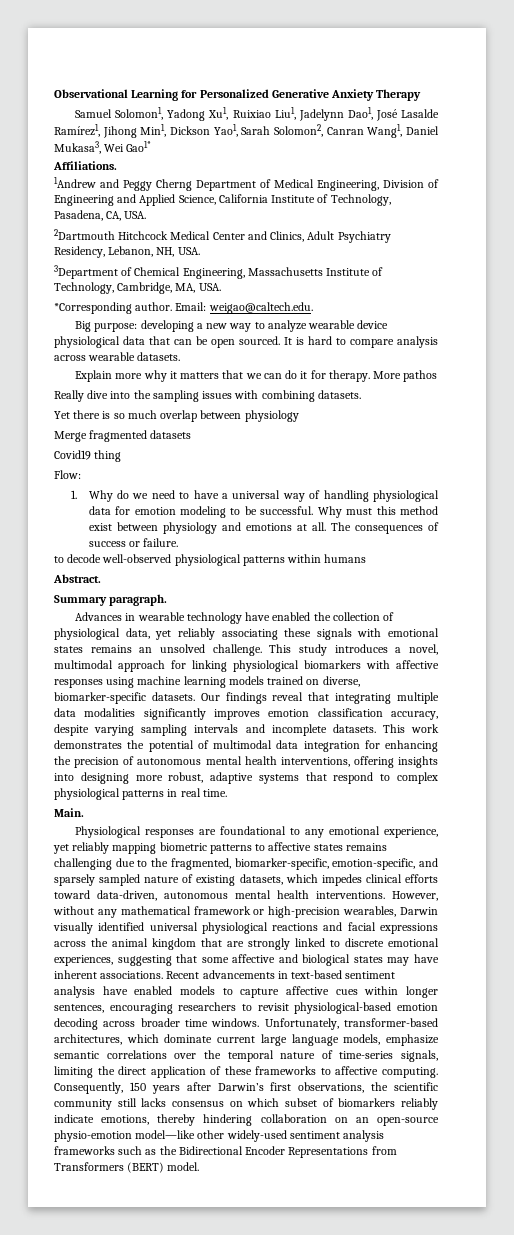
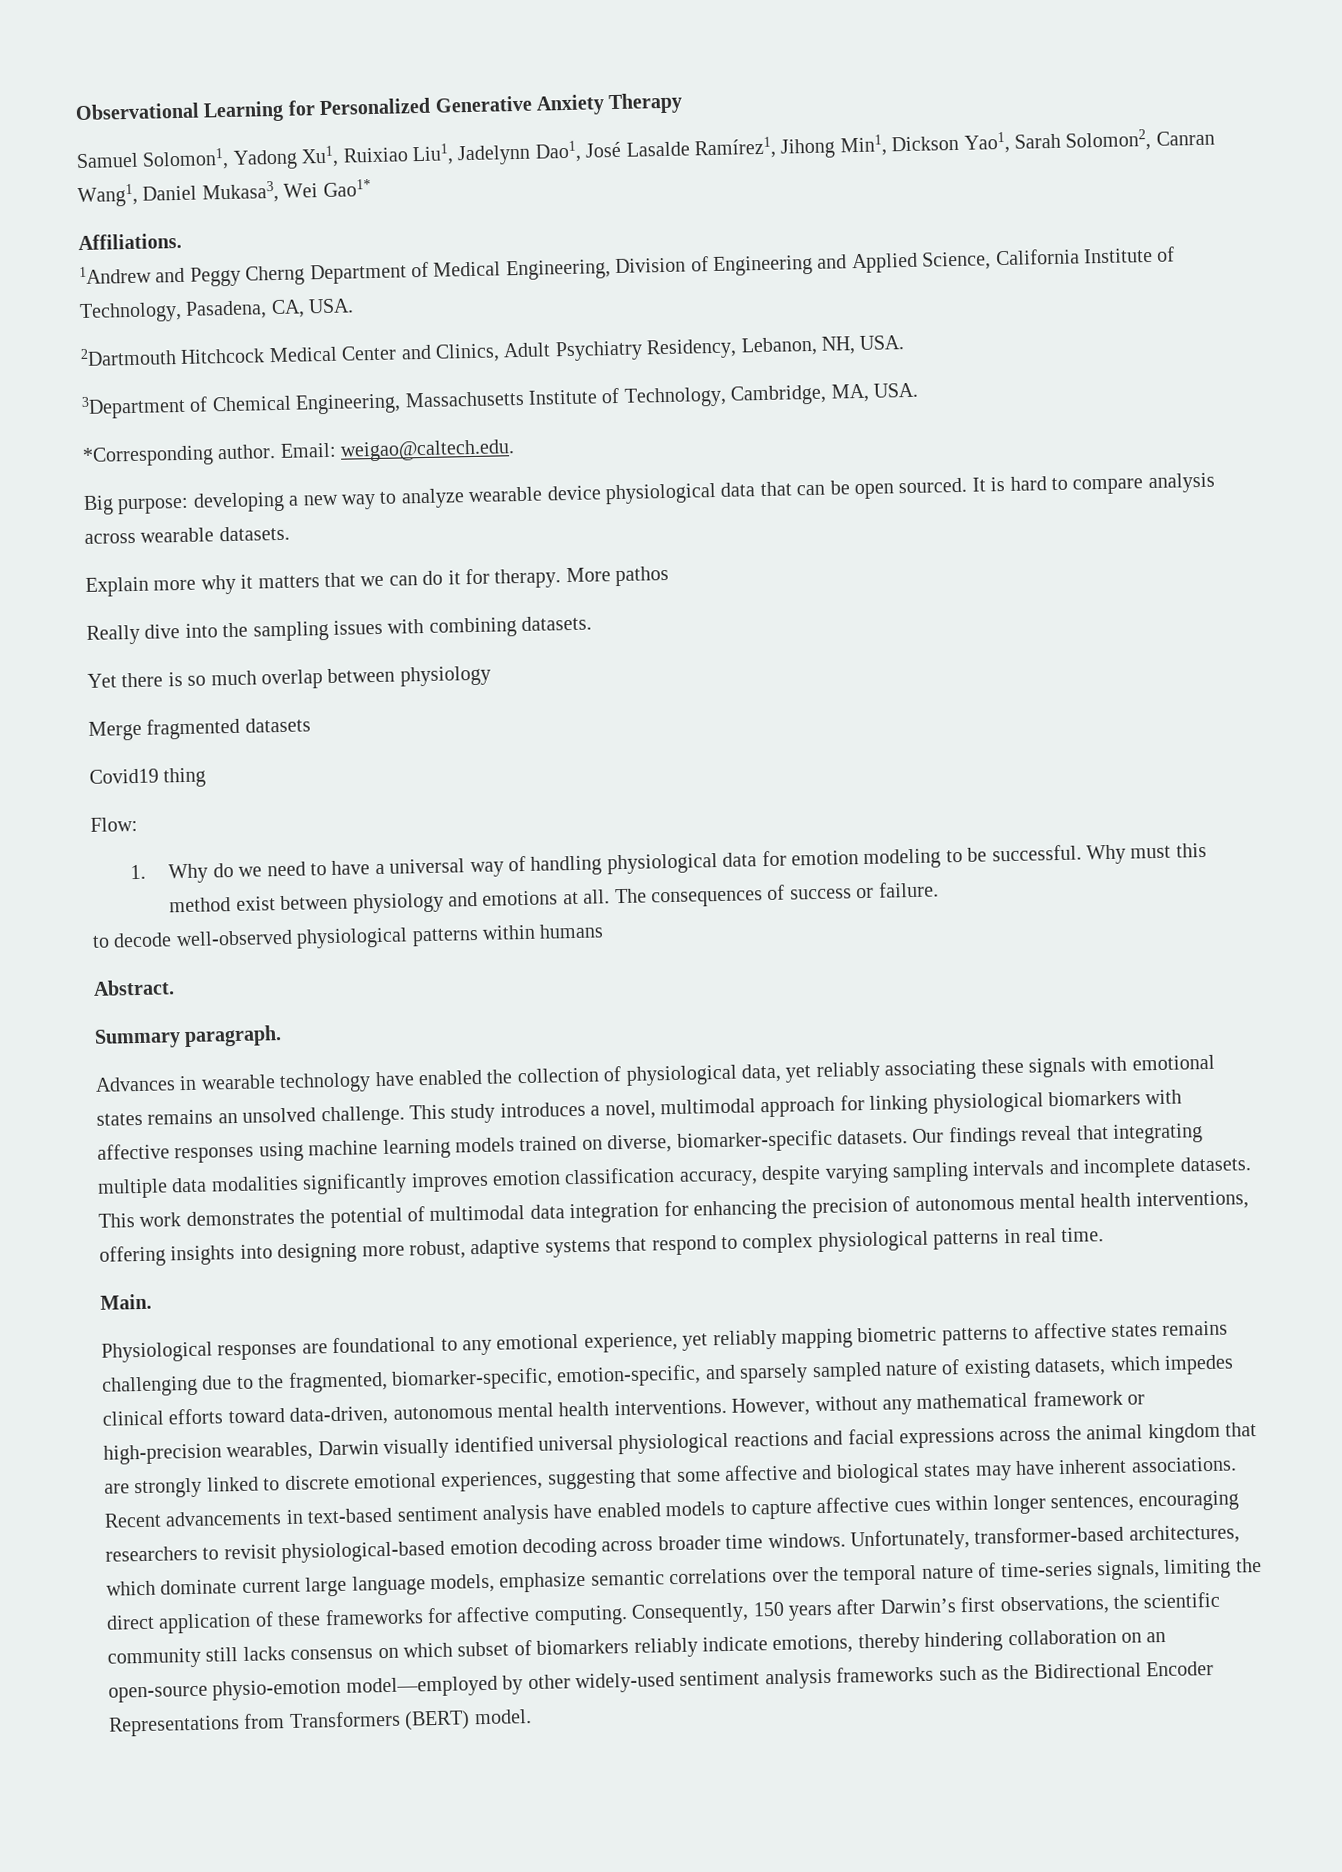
- Unfortunately, transformer-based architectures, which dominate current large language models, emphasize semantic correlations over the temporal nature of time-series signals, limiting the direct application of these frameworks to affective computing.
+ Unfortunately, transformer-based architectures, which dominate current large language models, emphasize semantic correlations over the temporal nature of time-series signals, limiting the direct application of these frameworks for affective computing.
- Consequently, 150 years after Darwin’s first observations, the scientific community still lacks consensus on which subset of biomarkers reliably indicate emotions, thereby hindering collaboration on an open-source physio-emotion model—like other widely-used sentiment analysis frameworks such as the Bidirectional Encoder Representations from Transformers (BERT) model.
+ Consequently, 150 years after Darwin’s first observations, the scientific community still lacks consensus on which subset of biomarkers reliably indicate emotions, thereby hindering collaboration on an open-source physio-emotion model—employed by other widely-used sentiment analysis frameworks such as the Bidirectional Encoder Representations from Transformers (BERT) model.

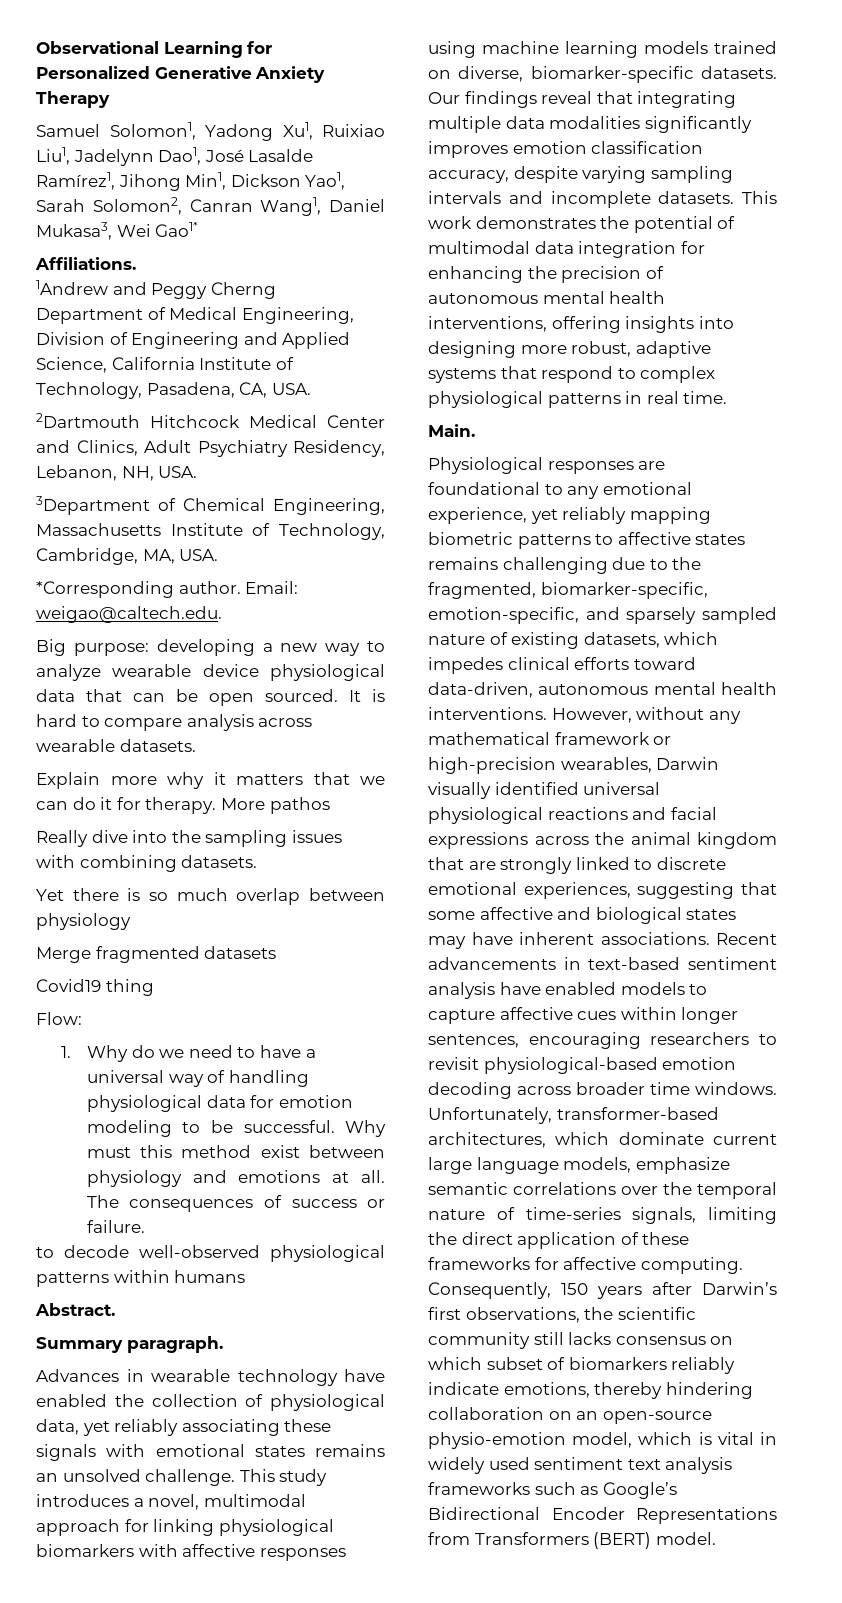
- Consequently, 150 years after Darwin’s first observations, the scientific community still lacks consensus on which subset of biomarkers reliably indicate emotions, thereby hindering collaboration on an open-source physio-emotion model—employed by other widely-used sentiment analysis frameworks such as the Bidirectional Encoder Representations from Transformers (BERT) model.
+ Consequently, 150 years after Darwin’s first observations, the scientific community still lacks consensus on which subset of biomarkers reliably indicate emotions, thereby hindering collaboration on an open-source physio-emotion model, which is vital in widely used sentiment text analysis frameworks such as Google’s Bidirectional Encoder Representations from Transformers (BERT) model.

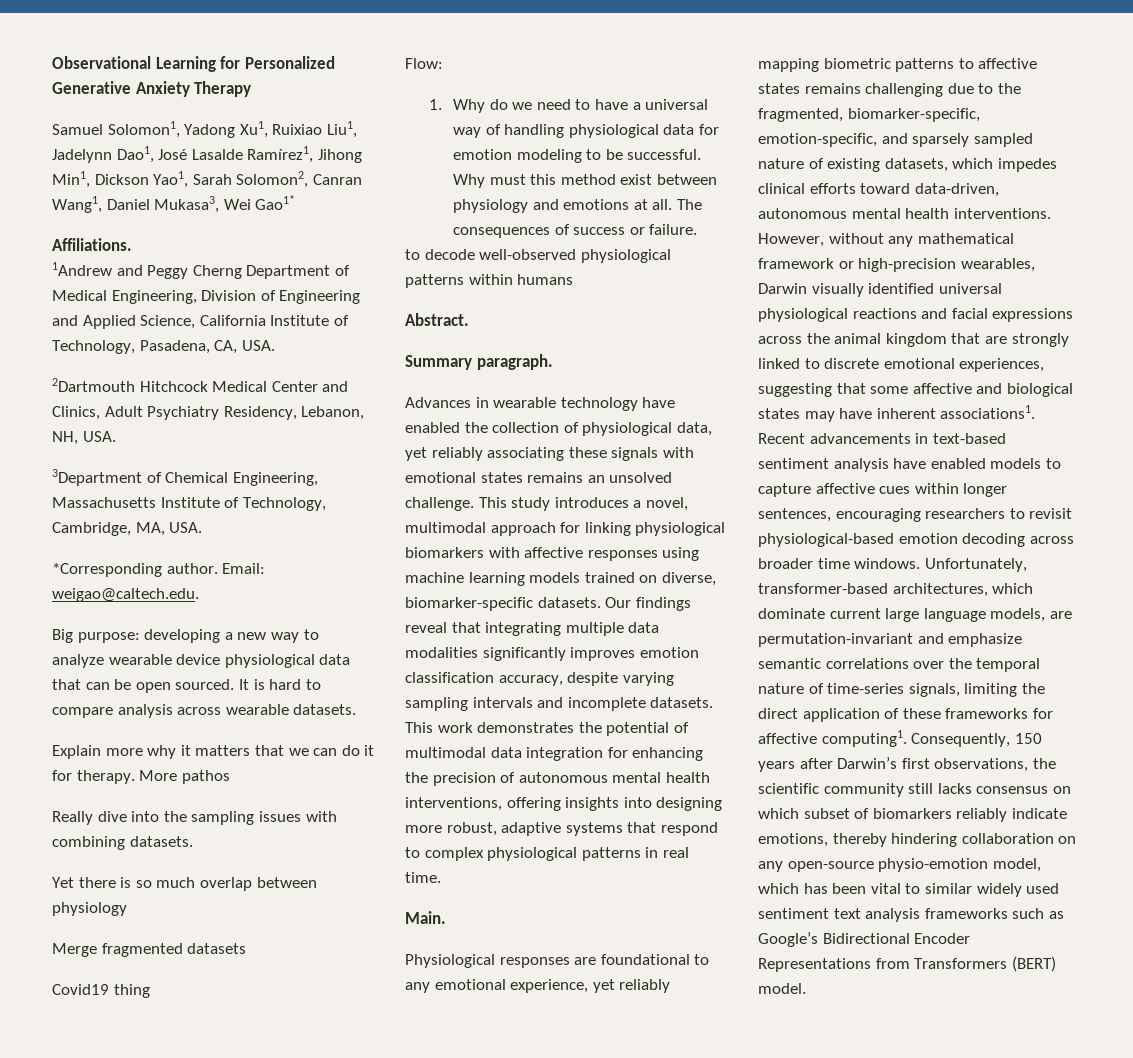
- However, without any mathematical framework or high-precision wearables, Darwin visually identified universal physiological reactions and facial expressions across the animal kingdom that are strongly linked to discrete emotional experiences, suggesting that some affective and biological states may have inherent associations.
+ However, without any mathematical framework or high-precision wearables, Darwin visually identified universal physiological reactions and facial expressions across the animal kingdom that are strongly linked to discrete emotional experiences, suggesting that some affective and biological states may have inherent associations1.
- Unfortunately, transformer-based architectures, which dominate current large language models, emphasize semantic correlations over the temporal nature of time-series signals, limiting the direct application of these frameworks for affective computing.
+ Unfortunately, transformer-based architectures, which dominate current large language models, are permutation-invariant and emphasize semantic correlations over the temporal nature of time-series signals, limiting the direct application of these frameworks for affective computing1.
- Consequently, 150 years after Darwin’s first observations, the scientific community still lacks consensus on which subset of biomarkers reliably indicate emotions, thereby hindering collaboration on an open-source physio-emotion model, which is vital in widely used sentiment text analysis frameworks such as Google’s Bidirectional Encoder Representations from Transformers (BERT) model.
+ Consequently, 150 years after Darwin’s first observations, the scientific community still lacks consensus on which subset of biomarkers reliably indicate emotions, thereby hindering collaboration on any open-source physio-emotion model, which has been vital to similar widely used sentiment text analysis frameworks such as Google’s Bidirectional Encoder Representations from Transformers (BERT) model.

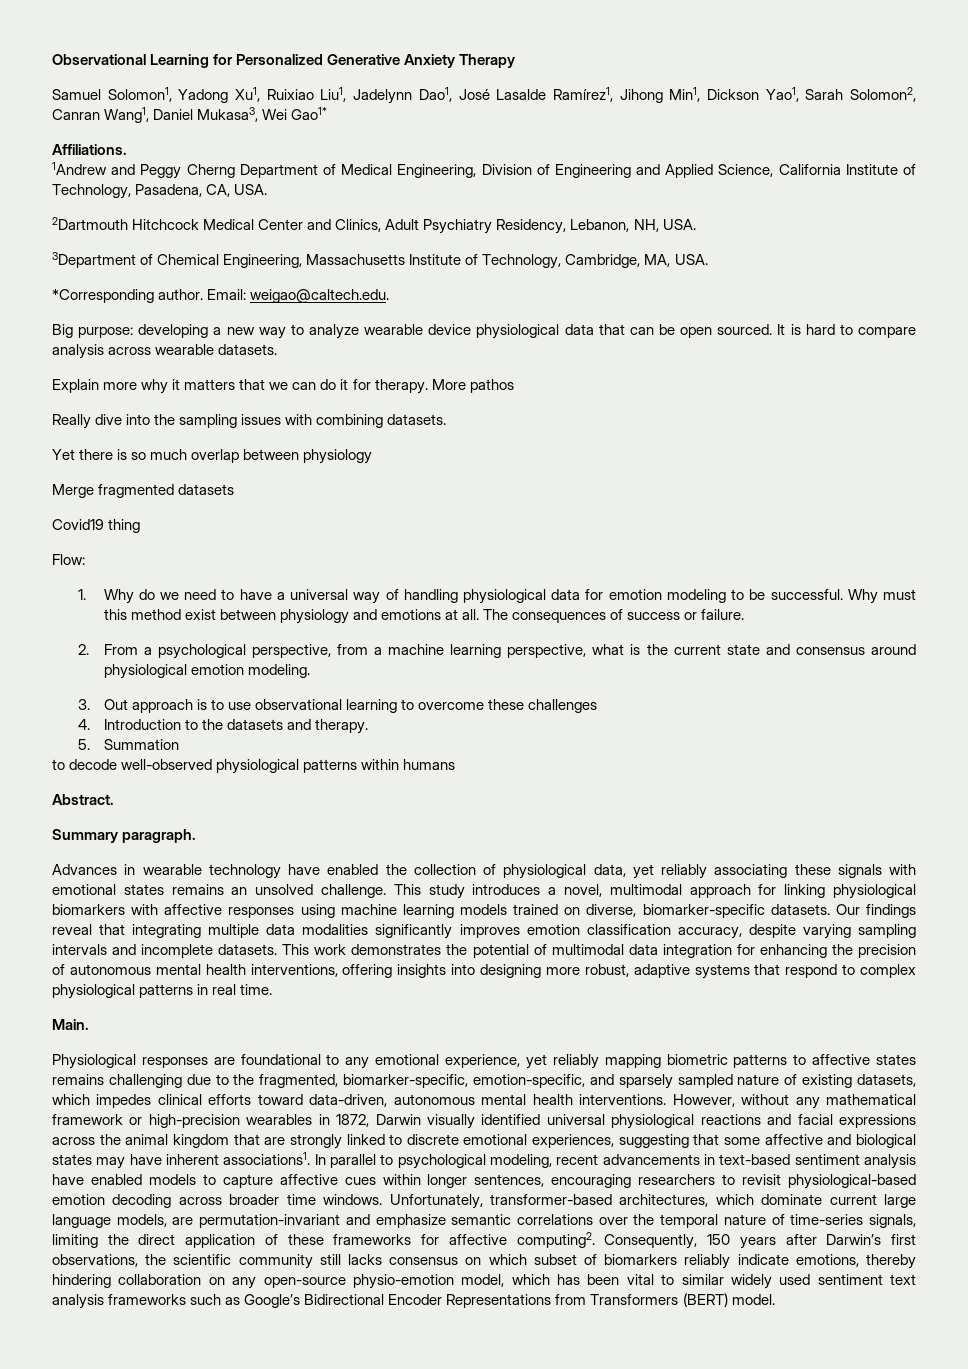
+ 2. From a psychological perspective, from a machine learning perspective, what is the current state and consensus around physiological emotion modeling.
+ 3. Out approach is to use observational learning to overcome these challenges
+ 4. Introduction to the datasets and therapy.
+ 5. Summation
- However, without any mathematical framework or high-precision wearables, Darwin visually identified universal physiological reactions and facial expressions across the animal kingdom that are strongly linked to discrete emotional experiences, suggesting that some affective and biological states may have inherent associations1.
+ However, without any mathematical framework or high-precision wearables in 1872, Darwin visually identified universal physiological reactions and facial expressions across the animal kingdom that are strongly linked to discrete emotional experiences, suggesting that some affective and biological states may have inherent associations1.
- Recent advancements in text-based sentiment analysis have enabled models to capture affective cues within longer sentences, encouraging researchers to revisit physiological-based emotion decoding across broader time windows.
+ In parallel to psychological modeling, recent advancements in text-based sentiment analysis have enabled models to capture affective cues within longer sentences, encouraging researchers to revisit physiological-based emotion decoding across broader time windows.
- Unfortunately, transformer-based architectures, which dominate current large language models, are permutation-invariant and emphasize semantic correlations over the temporal nature of time-series signals, limiting the direct application of these frameworks for affective computing1.
+ Unfortunately, transformer-based architectures, which dominate current large language models, are permutation-invariant and emphasize semantic correlations over the temporal nature of time-series signals, limiting the direct application of these frameworks for affective computing2.

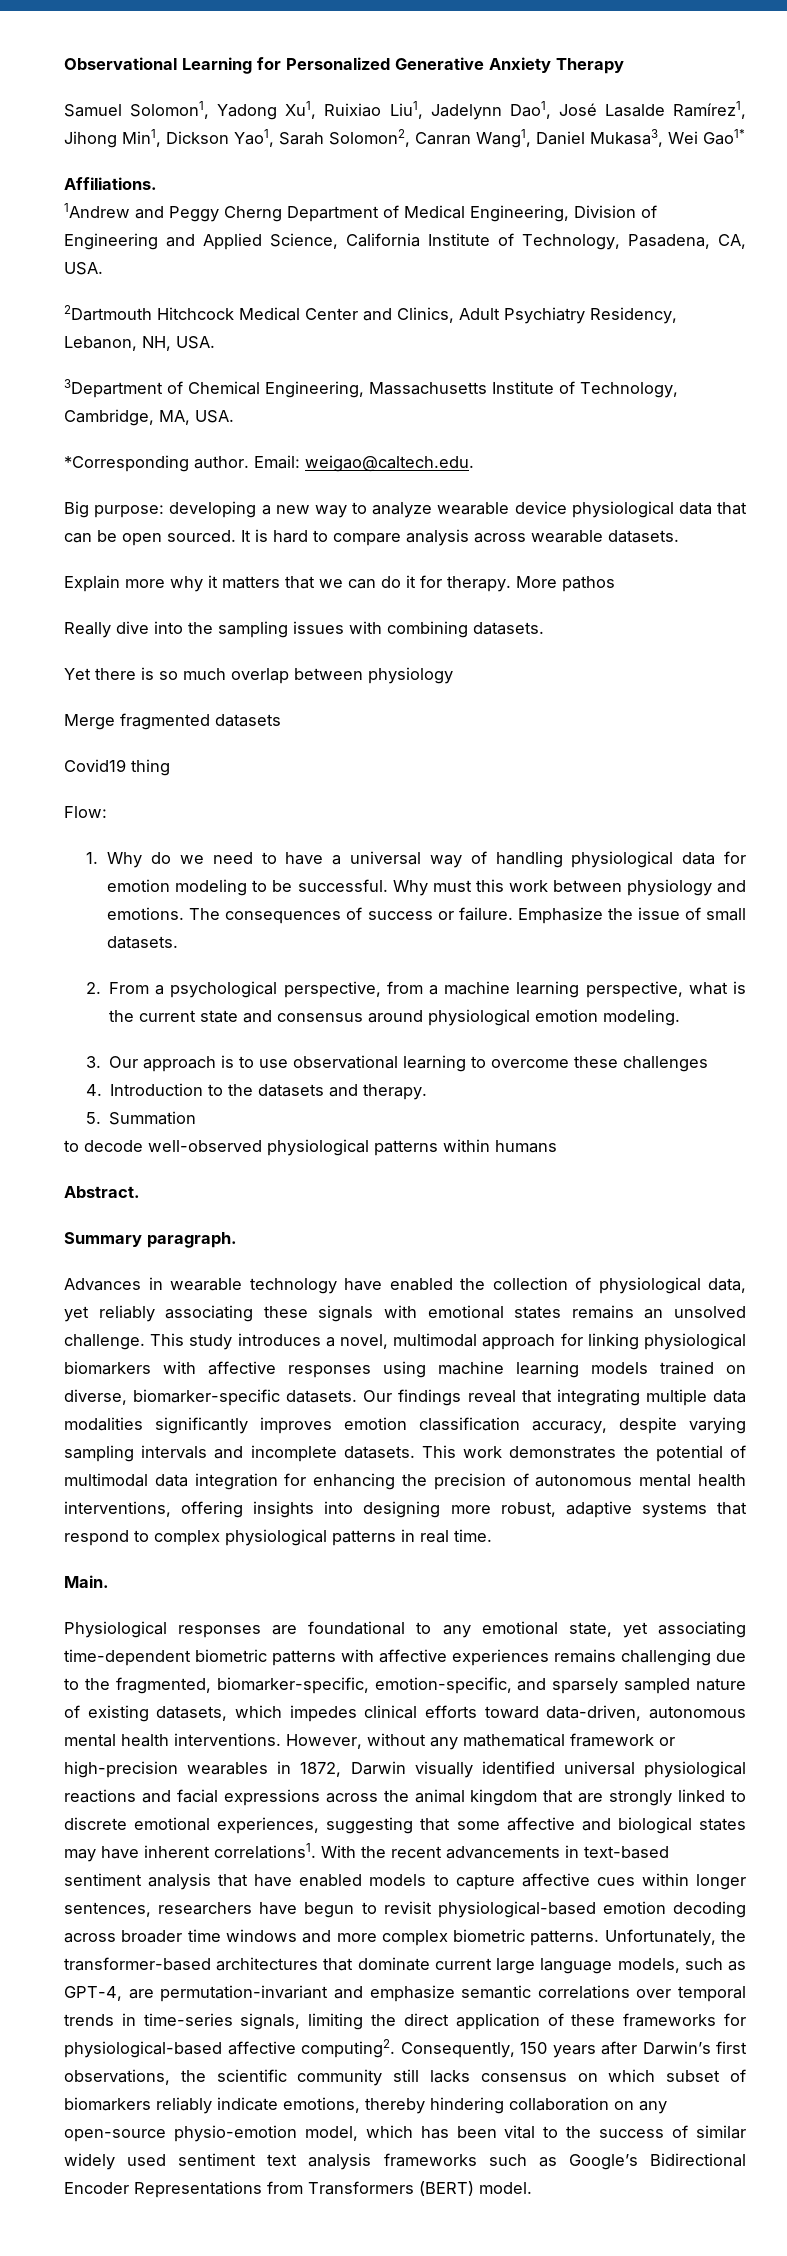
- Why must this method exist between physiology and emotions at all.
+ Why must this work between physiology and emotions.
+ Emphasize the issue of small datasets.
- 3. Out approach is to use observational learning to overcome these challenges
+ 3. Our approach is to use observational learning to overcome these challenges
- Physiological responses are foundational to any emotional experience, yet reliably mapping biometric patterns to affective states remains challenging due to the fragmented, biomarker-specific, emotion-specific, and sparsely sampled nature of existing datasets, which impedes clinical efforts toward data-driven, autonomous mental health interventions.
+ Physiological responses are foundational to any emotional state, yet associating time-dependent biometric patterns with affective experiences remains challenging due to the fragmented, biomarker-specific, emotion-specific, and sparsely sampled nature of existing datasets, which impedes clinical efforts toward data-driven, autonomous mental health interventions.
- However, without any mathematical framework or high-precision wearables in 1872, Darwin visually identified universal physiological reactions and facial expressions across the animal kingdom that are strongly linked to discrete emotional experiences, suggesting that some affective and biological states may have inherent associations1. In parallel to psychological modeling, recent advancements in text-based sentiment analysis have enabled models to capture affective cues within longer sentences, encouraging researchers to revisit physiological-based emotion decoding across broader time windows. Unfortunately, transformer-based architectures, which dominate current large language models, are permutation-invariant and emphasize semantic correlations over the temporal nature of time-series signals, limiting the direct application of these frameworks for affective computing2.
+ However, without any mathematical framework or high-precision wearables in 1872, Darwin visually identified universal physiological reactions and facial expressions across the animal kingdom that are strongly linked to discrete emotional experiences, suggesting that some affective and biological states may have inherent correlations1. With the recent advancements in text-based sentiment analysis that have enabled models to capture affective cues within longer sentences, researchers have begun to revisit physiological-based emotion decoding across broader time windows and more complex biometric patterns. Unfortunately, the transformer-based architectures that dominate current large language models, such as GPT-4, are permutation-invariant and emphasize semantic correlations over temporal trends in time-series signals, limiting the direct application of these frameworks for physiological-based affective computing2.
- Consequently, 150 years after Darwin’s first observations, the scientific community still lacks consensus on which subset of biomarkers reliably indicate emotions, thereby hindering collaboration on any open-source physio-emotion model, which has been vital to similar widely used sentiment text analysis frameworks such as Google’s Bidirectional Encoder Representations from Transformers (BERT) model.
+ Consequently, 150 years after Darwin’s first observations, the scientific community still lacks consensus on which subset of biomarkers reliably indicate emotions, thereby hindering collaboration on any open-source physio-emotion model, which has been vital to the success of similar widely used sentiment text analysis frameworks such as Google’s Bidirectional Encoder Representations from Transformers (BERT) model.

